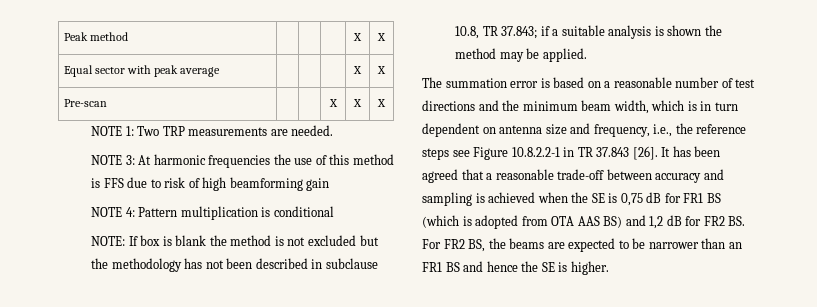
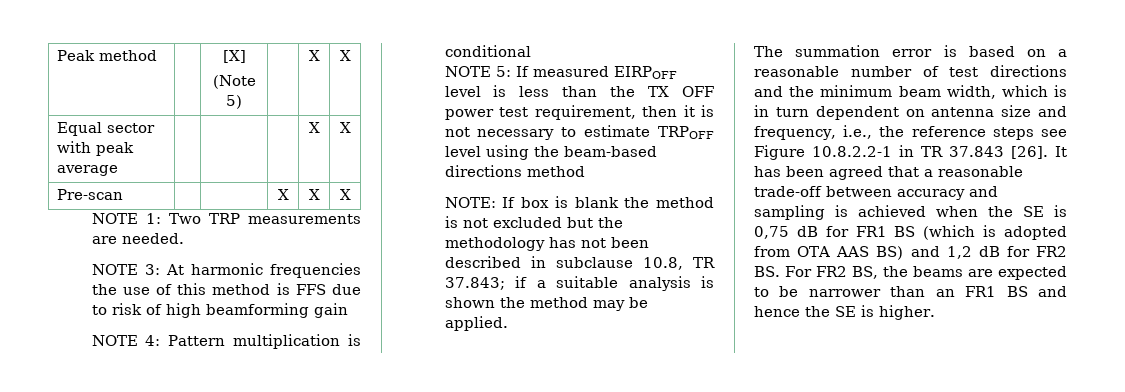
- Peak method | | | | X | X
+ Peak method | | [X]
+ (Note 5) | | X | X
+ NOTE 5: If measured EIRPOFF level is less than the TX OFF power test requirement, then it is not necessary to estimate TRPOFF level using the beam-based directions method

